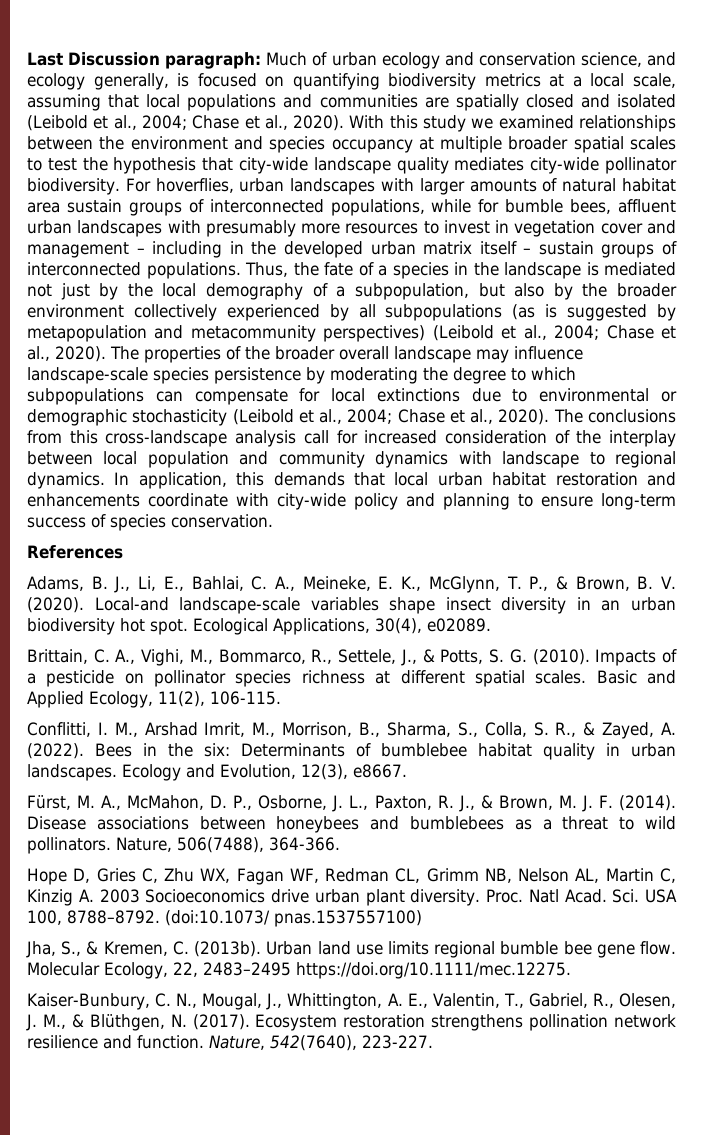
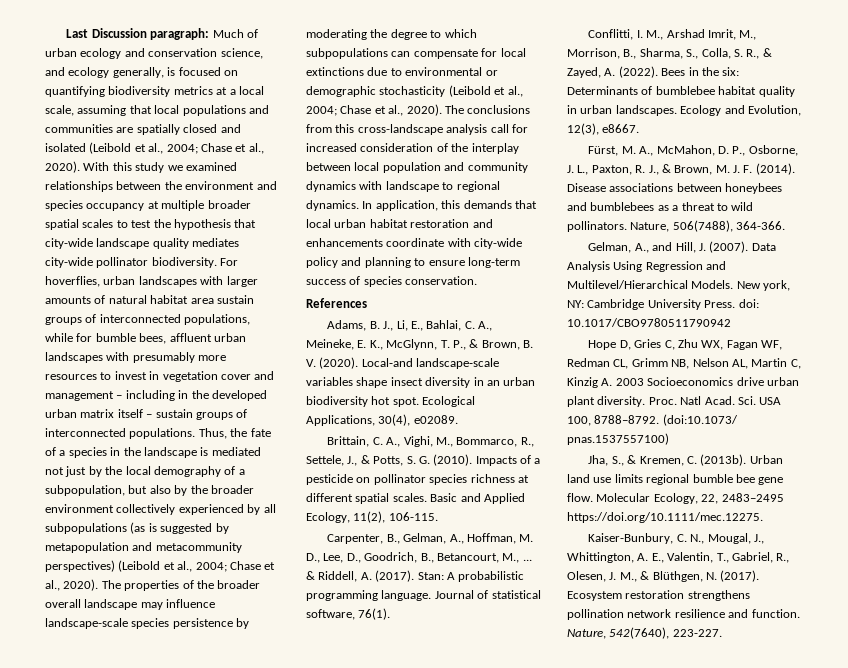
+ Carpenter, B., Gelman, A., Hoffman, M. D., Lee, D., Goodrich, B., Betancourt, M., ... & Riddell, A. (2017). Stan: A probabilistic programming language. Journal of statistical software, 76(1).
+ Gelman, A., and Hill, J. (2007). Data Analysis Using Regression and Multilevel/Hierarchical Models. New york, NY: Cambridge University Press. doi: 10.1017/CBO9780511790942

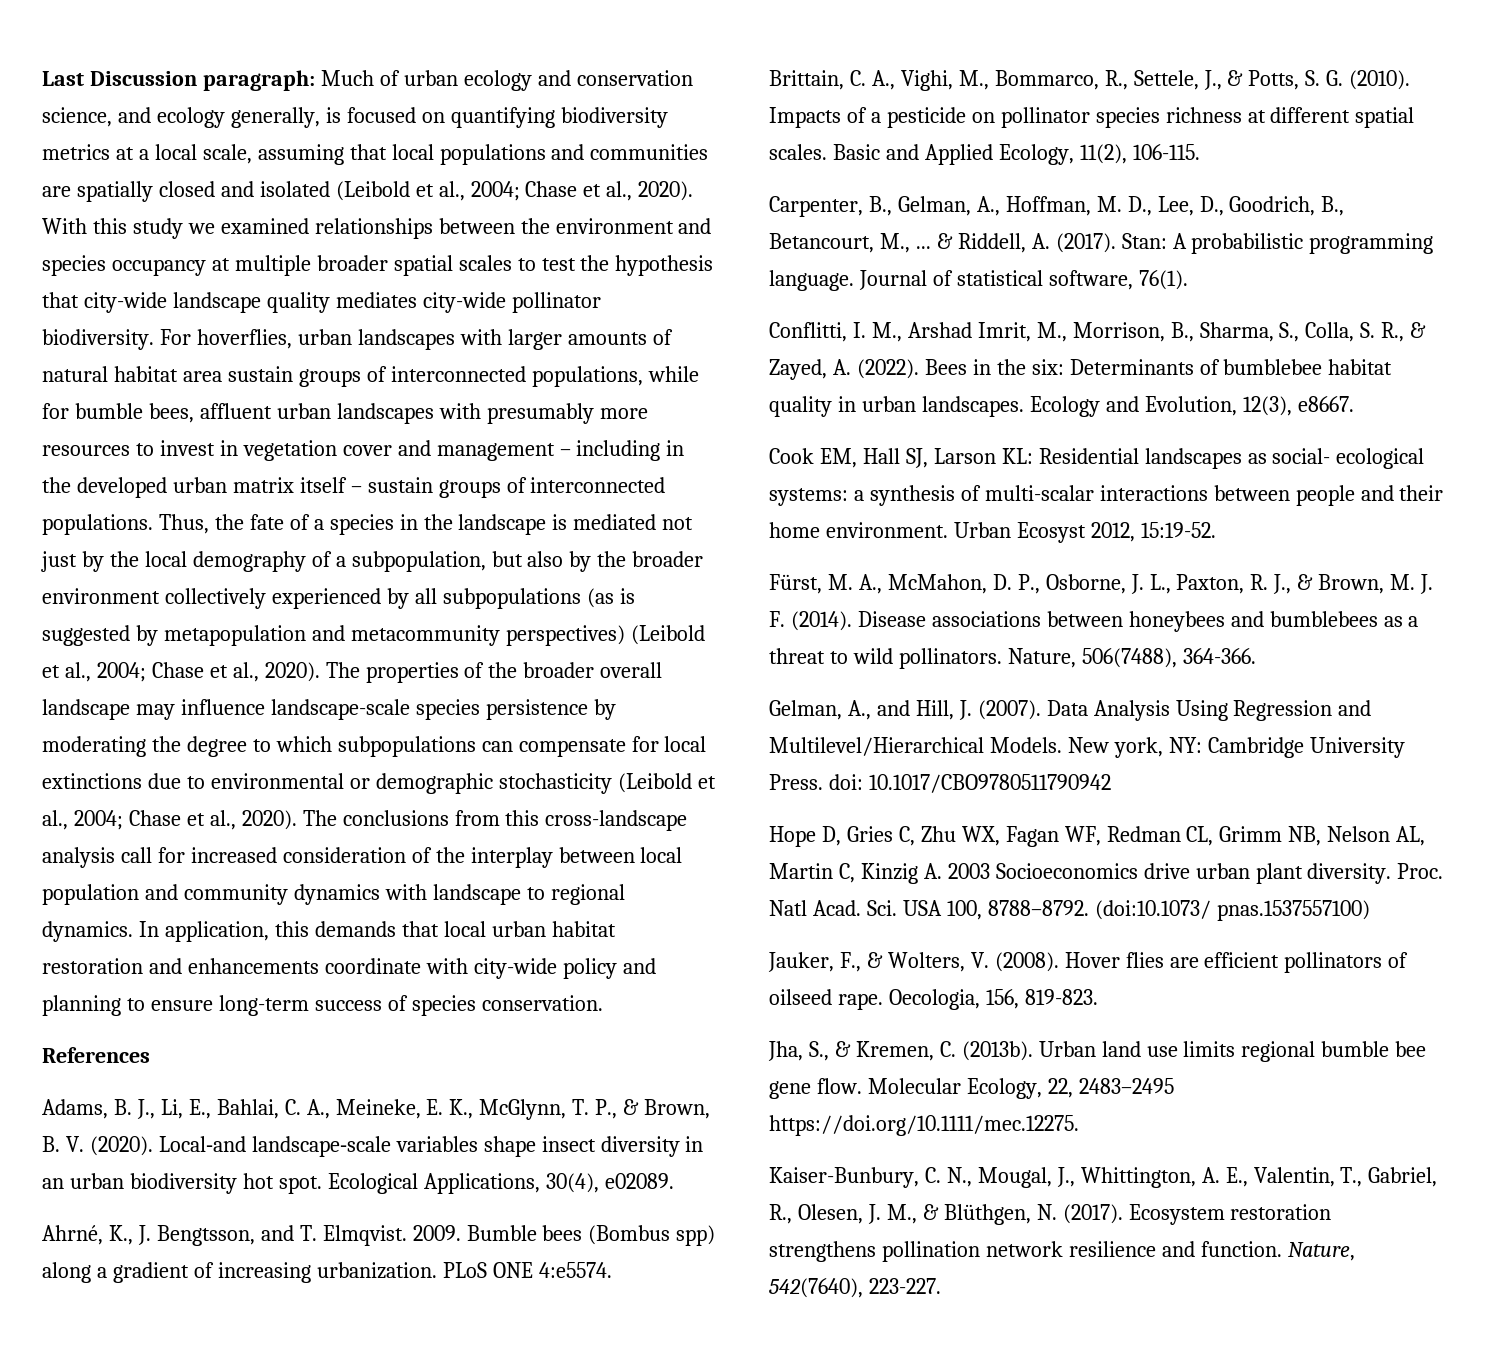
+ Ahrné, K., J. Bengtsson, and T. Elmqvist. 2009. Bumble bees (Bombus spp) along a gradient of increasing urbanization. PLoS ONE 4:e5574.
+ Cook EM, Hall SJ, Larson KL: Residential landscapes as social- ecological systems: a synthesis of multi-scalar interactions between people and their home environment. Urban Ecosyst 2012, 15:19-52.
+ Jauker, F., & Wolters, V. (2008). Hover flies are efficient pollinators of oilseed rape. Oecologia, 156, 819-823.

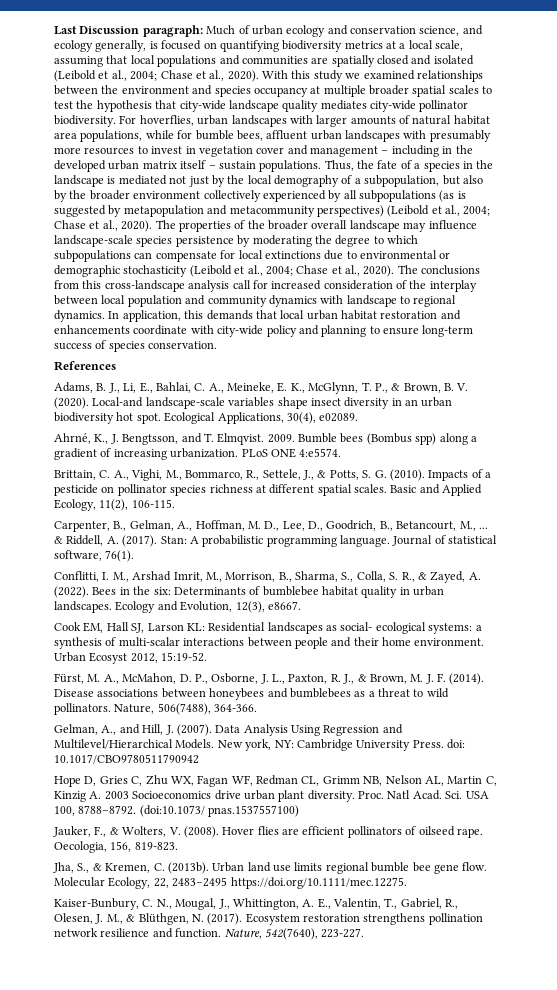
- For hoverflies, urban landscapes with larger amounts of natural habitat area sustain groups of interconnected populations, while for bumble bees, affluent urban landscapes with presumably more resources to invest in vegetation cover and management – including in the developed urban matrix itself – sustain groups of interconnected populations.
+ For hoverflies, urban landscapes with larger amounts of natural habitat area populations, while for bumble bees, affluent urban landscapes with presumably more resources to invest in vegetation cover and management – including in the developed urban matrix itself – sustain populations.

